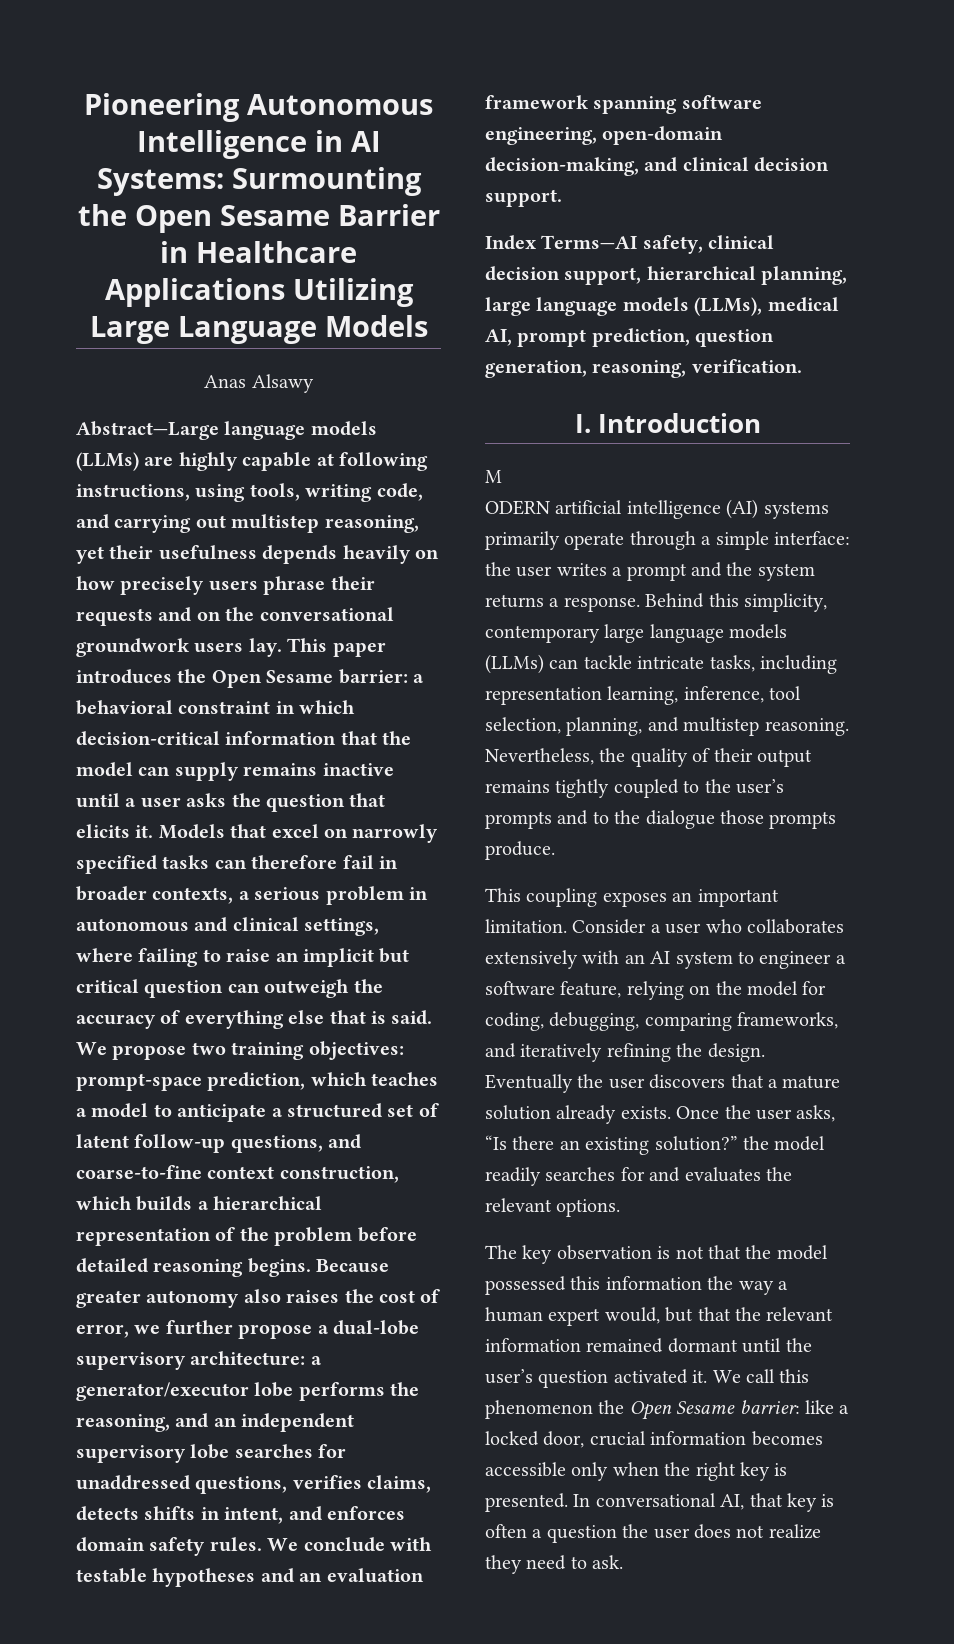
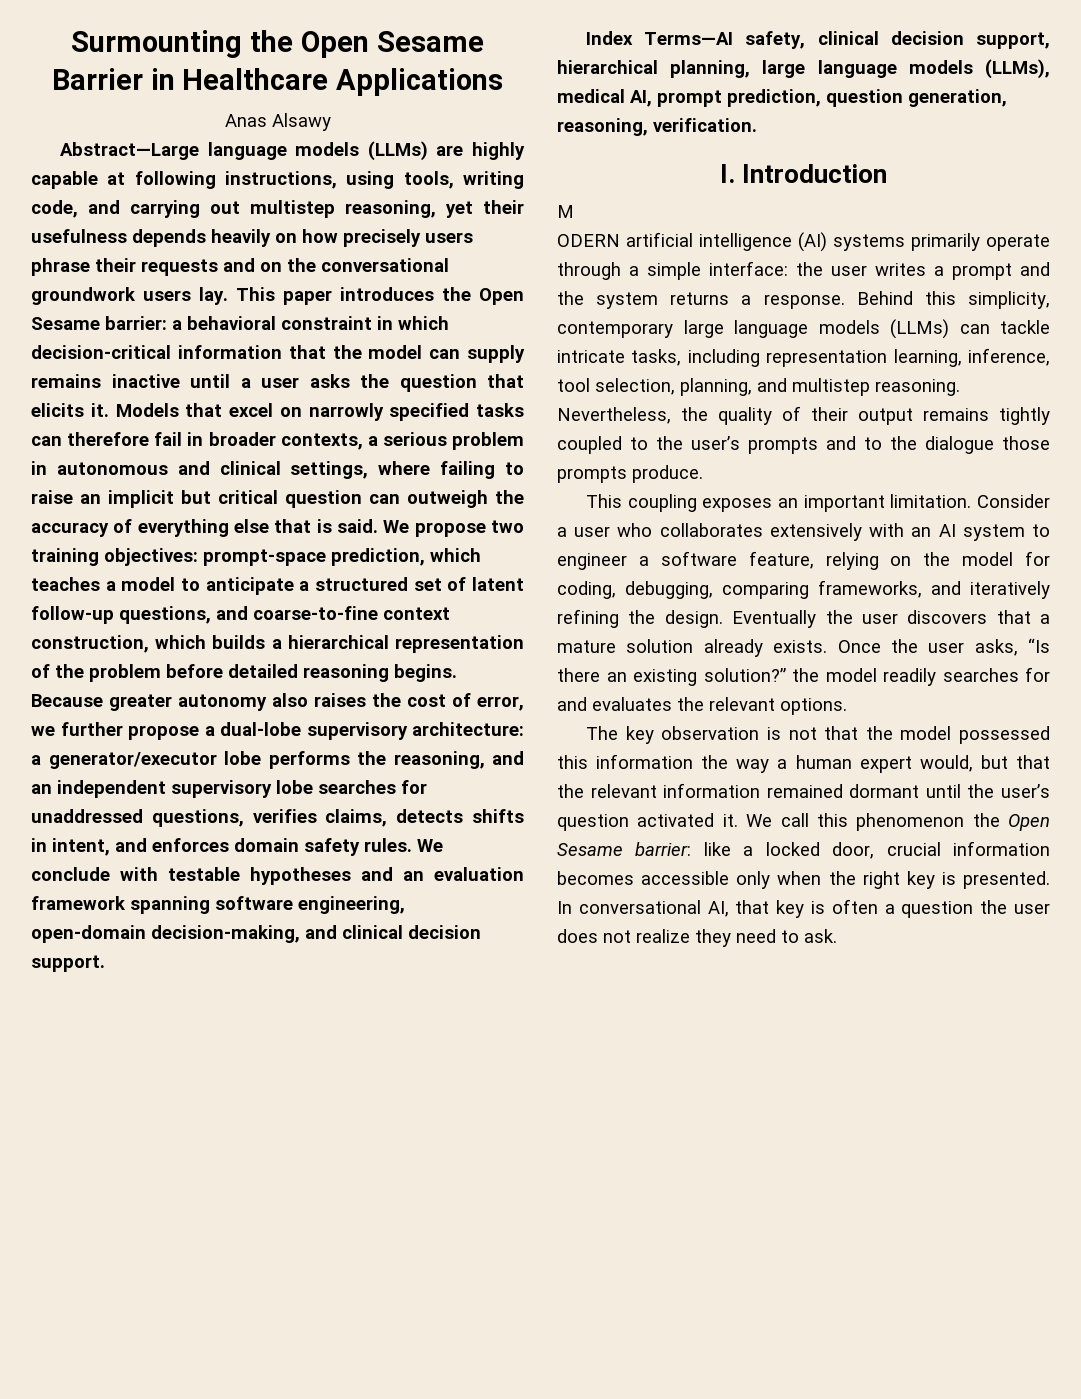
- Pioneering Autonomous Intelligence in AI Systems: Surmounting the Open Sesame Barrier in Healthcare Applications Utilizing Large Language Models
+ Surmounting the Open Sesame Barrier in Healthcare Applications

